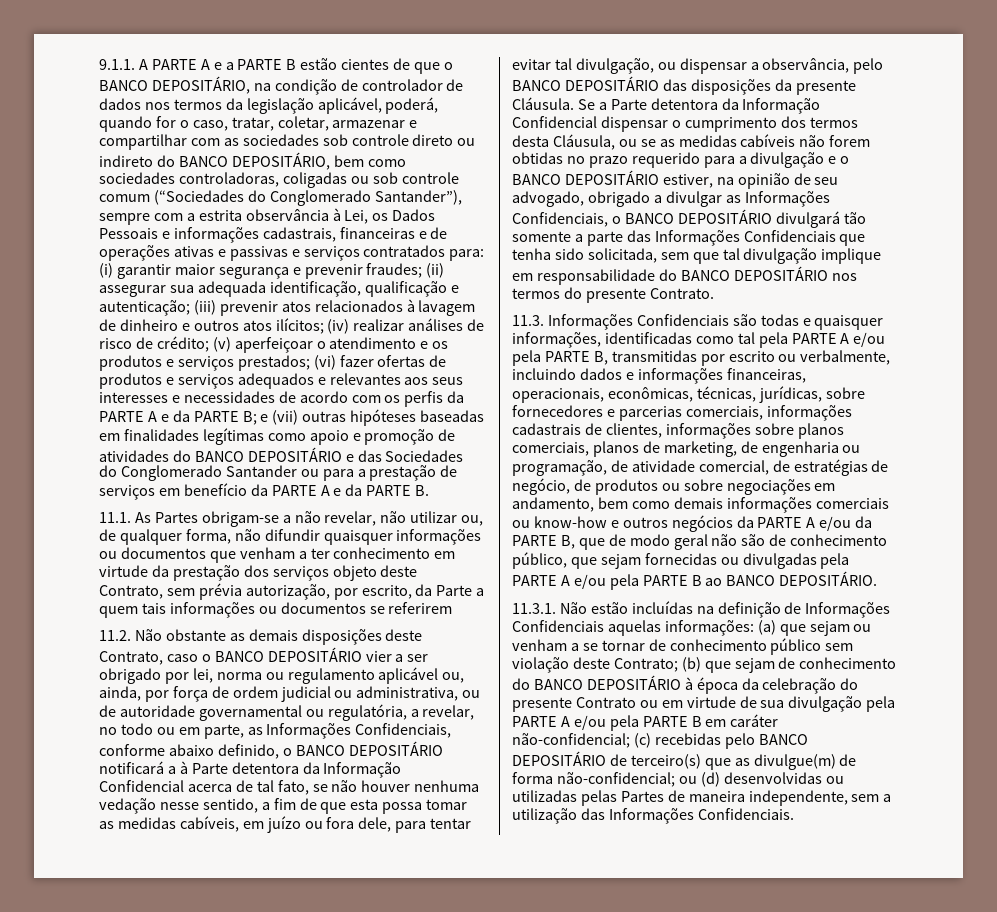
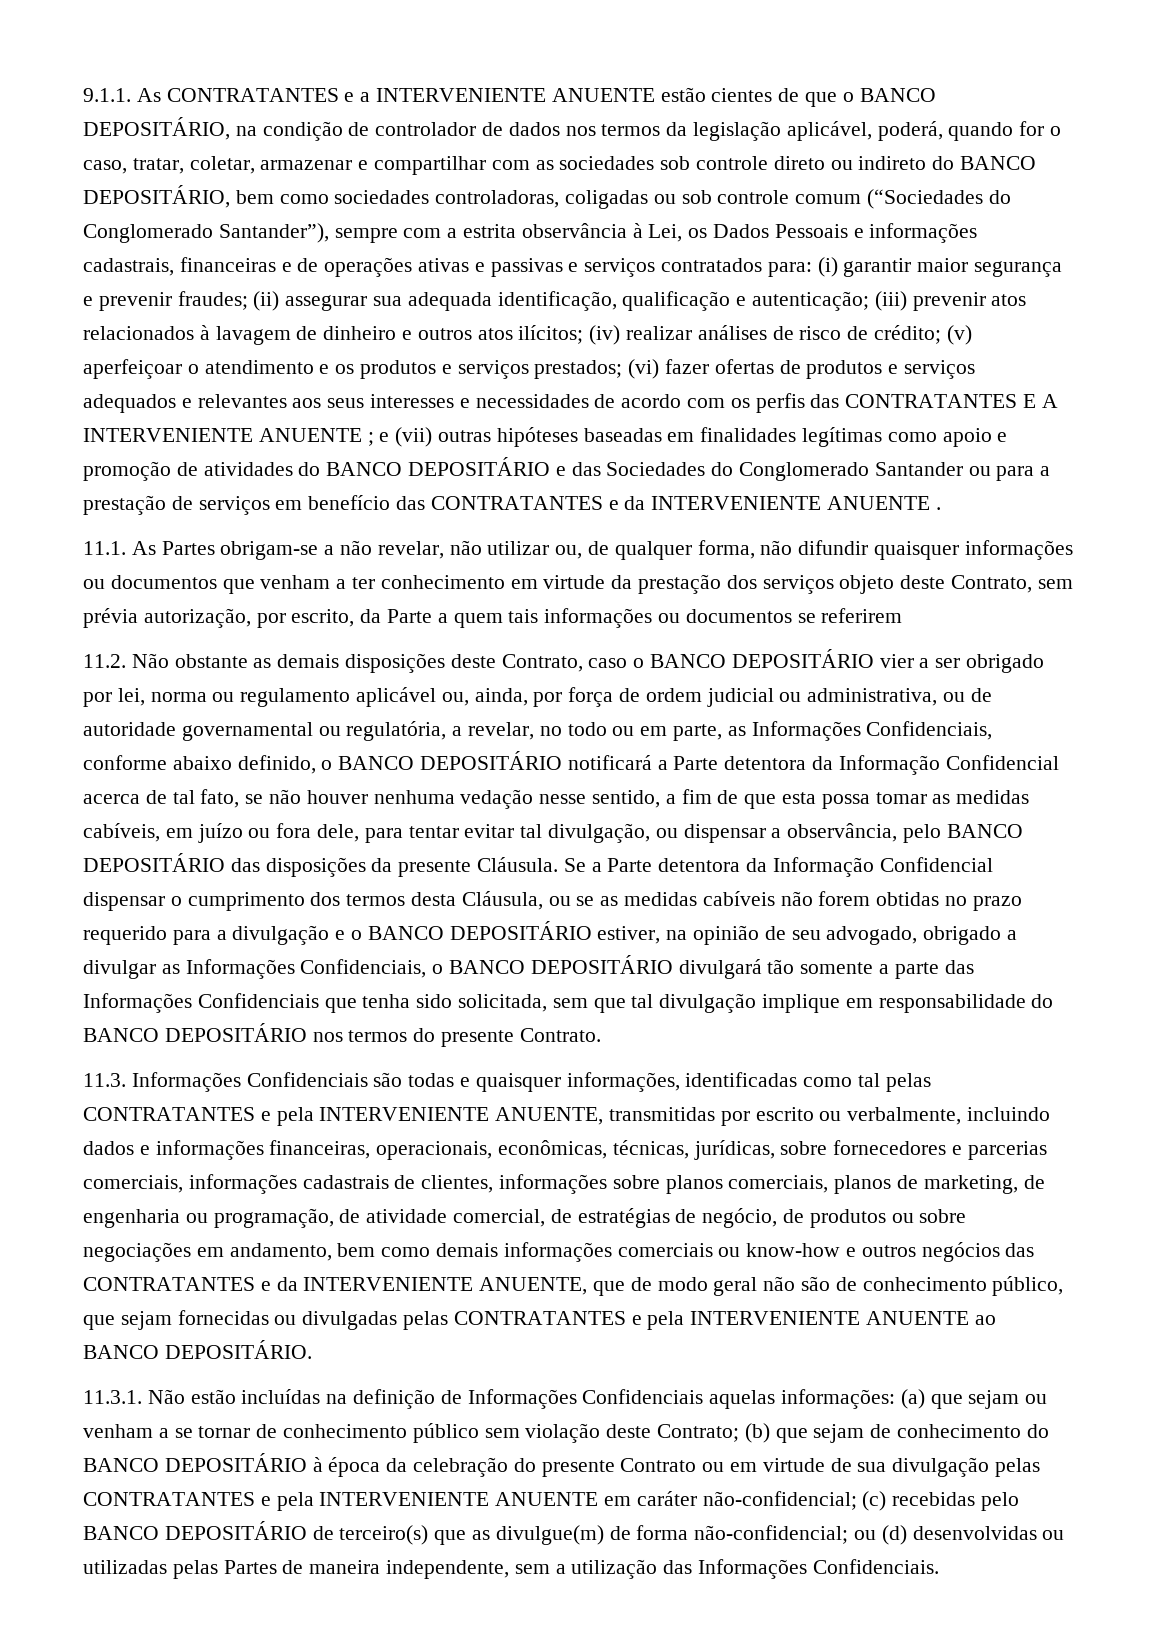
- 9.1.1. A PARTE A e a PARTE B estão cientes de que o BANCO DEPOSITÁRIO, na condição de controlador de dados nos termos da legislação aplicável, poderá, quando for o caso, tratar, coletar, armazenar e compartilhar com as sociedades sob controle direto ou indireto do BANCO DEPOSITÁRIO, bem como sociedades controladoras, coligadas ou sob controle comum (“Sociedades do Conglomerado Santander”), sempre com a estrita observância à Lei, os Dados Pessoais e informações cadastrais, financeiras e de operações ativas e passivas e serviços contratados para:
+ 9.1.1. As CONTRATANTES e a INTERVENIENTE ANUENTE estão cientes de que o BANCO DEPOSITÁRIO, na condição de controlador de dados nos termos da legislação aplicável, poderá, quando for o caso, tratar, coletar, armazenar e compartilhar com as sociedades sob controle direto ou indireto do BANCO DEPOSITÁRIO, bem como sociedades controladoras, coligadas ou sob controle comum (“Sociedades do Conglomerado Santander”), sempre com a estrita observância à Lei, os Dados Pessoais e informações cadastrais, financeiras e de operações ativas e passivas e serviços contratados para:
- (vi) fazer ofertas de produtos e serviços adequados e relevantes aos seus interesses e necessidades de acordo com os perfis da PARTE A e da PARTE B;
+ (vi) fazer ofertas de produtos e serviços adequados e relevantes aos seus interesses e necessidades de acordo com os perfis das CONTRATANTES E A INTERVENIENTE ANUENTE ;
- e (vii) outras hipóteses baseadas em finalidades legítimas como apoio e promoção de atividades do BANCO DEPOSITÁRIO e das Sociedades do Conglomerado Santander ou para a prestação de serviços em benefício da PARTE A e da PARTE B.
+ e (vii) outras hipóteses baseadas em finalidades legítimas como apoio e promoção de atividades do BANCO DEPOSITÁRIO e das Sociedades do Conglomerado Santander ou para a prestação de serviços em benefício das CONTRATANTES e da INTERVENIENTE ANUENTE .
- 11.2. Não obstante as demais disposições deste Contrato, caso o BANCO DEPOSITÁRIO vier a ser obrigado por lei, norma ou regulamento aplicável ou, ainda, por força de ordem judicial ou administrativa, ou de autoridade governamental ou regulatória, a revelar, no todo ou em parte, as Informações Confidenciais, conforme abaixo definido, o BANCO DEPOSITÁRIO notificará a à Parte detentora da Informação Confidencial acerca de tal fato, se não houver nenhuma vedação nesse sentido, a fim de que esta possa tomar as medidas cabíveis, em juízo ou fora dele, para tentar evitar tal divulgação, ou dispensar a observância, pelo BANCO DEPOSITÁRIO das disposições da presente Cláusula.
+ 11.2. Não obstante as demais disposições deste Contrato, caso o BANCO DEPOSITÁRIO vier a ser obrigado por lei, norma ou regulamento aplicável ou, ainda, por força de ordem judicial ou administrativa, ou de autoridade governamental ou regulatória, a revelar, no todo ou em parte, as Informações Confidenciais, conforme abaixo definido, o BANCO DEPOSITÁRIO notificará a Parte detentora da Informação Confidencial acerca de tal fato, se não houver nenhuma vedação nesse sentido, a fim de que esta possa tomar as medidas cabíveis, em juízo ou fora dele, para tentar evitar tal divulgação, ou dispensar a observância, pelo BANCO DEPOSITÁRIO das disposições da presente Cláusula.
- 11.3. Informações Confidenciais são todas e quaisquer informações, identificadas como tal pela PARTE A e/ou pela PARTE B, transmitidas por escrito ou verbalmente, incluindo dados e informações financeiras, operacionais, econômicas, técnicas, jurídicas, sobre fornecedores e parcerias comerciais, informações cadastrais de clientes, informações sobre planos comerciais, planos de marketing, de engenharia ou programação, de atividade comercial, de estratégias de negócio, de produtos ou sobre negociações em andamento, bem como demais informações comerciais ou know-how e outros negócios da PARTE A e/ou da PARTE B, que de modo geral não são de conhecimento público, que sejam fornecidas ou divulgadas pela PARTE A e/ou pela PARTE B ao BANCO DEPOSITÁRIO.
+ 11.3. Informações Confidenciais são todas e quaisquer informações, identificadas como tal pelas CONTRATANTES e pela INTERVENIENTE ANUENTE, transmitidas por escrito ou verbalmente, incluindo dados e informações financeiras, operacionais, econômicas, técnicas, jurídicas, sobre fornecedores e parcerias comerciais, informações cadastrais de clientes, informações sobre planos comerciais, planos de marketing, de engenharia ou programação, de atividade comercial, de estratégias de negócio, de produtos ou sobre negociações em andamento, bem como demais informações comerciais ou know-how e outros negócios das CONTRATANTES e da INTERVENIENTE ANUENTE, que de modo geral não são de conhecimento público, que sejam fornecidas ou divulgadas pelas CONTRATANTES e pela INTERVENIENTE ANUENTE ao BANCO DEPOSITÁRIO.
- (b) que sejam de conhecimento do BANCO DEPOSITÁRIO à época da celebração do presente Contrato ou em virtude de sua divulgação pela PARTE A e/ou pela PARTE B em caráter não-confidencial;
+ (b) que sejam de conhecimento do BANCO DEPOSITÁRIO à época da celebração do presente Contrato ou em virtude de sua divulgação pelas CONTRATANTES e pela INTERVENIENTE ANUENTE em caráter não-confidencial;

